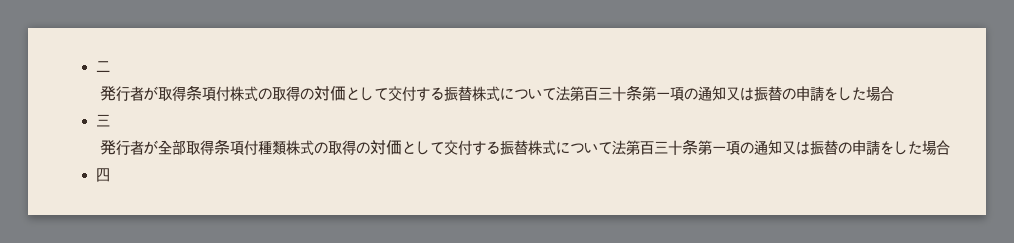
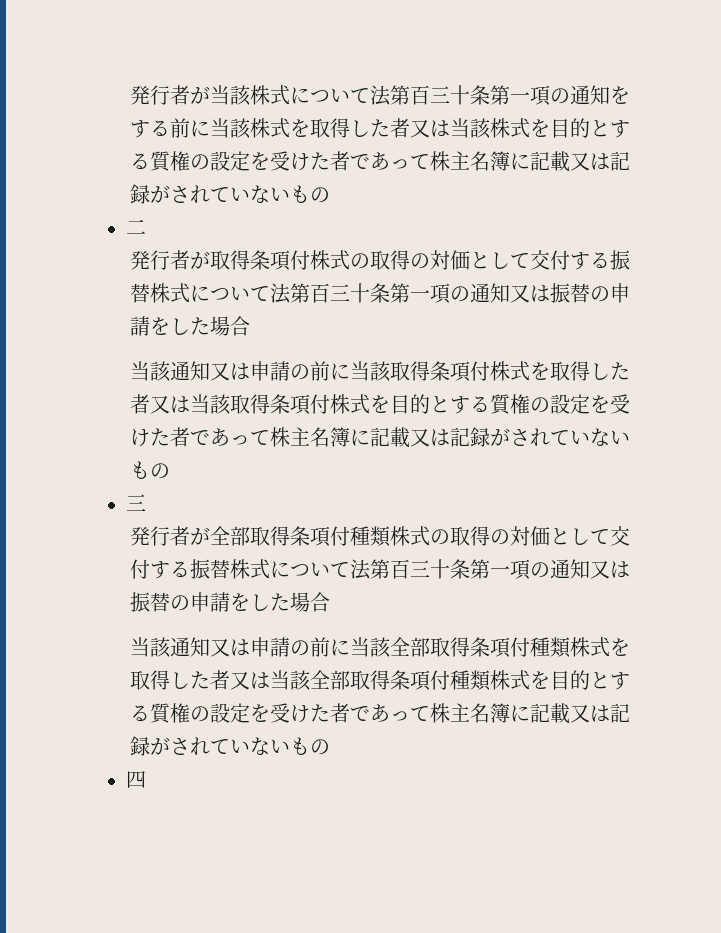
+ 発行者が当該株式について法第百三十条第一項の通知をする前に当該株式を取得した者又は当該株式を目的とする質権の設定を受けた者であって株主名簿に記載又は記録がされていないもの
+ 当該通知又は申請の前に当該取得条項付株式を取得した者又は当該取得条項付株式を目的とする質権の設定を受けた者であって株主名簿に記載又は記録がされていないもの
+ 当該通知又は申請の前に当該全部取得条項付種類株式を取得した者又は当該全部取得条項付種類株式を目的とする質権の設定を受けた者であって株主名簿に記載又は記録がされていないもの

